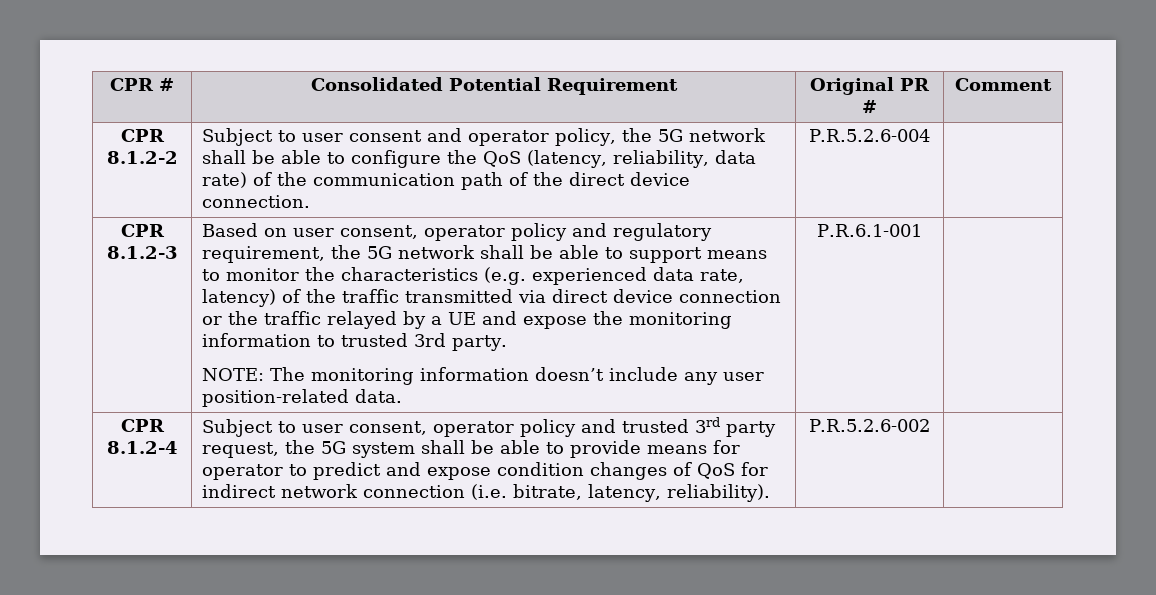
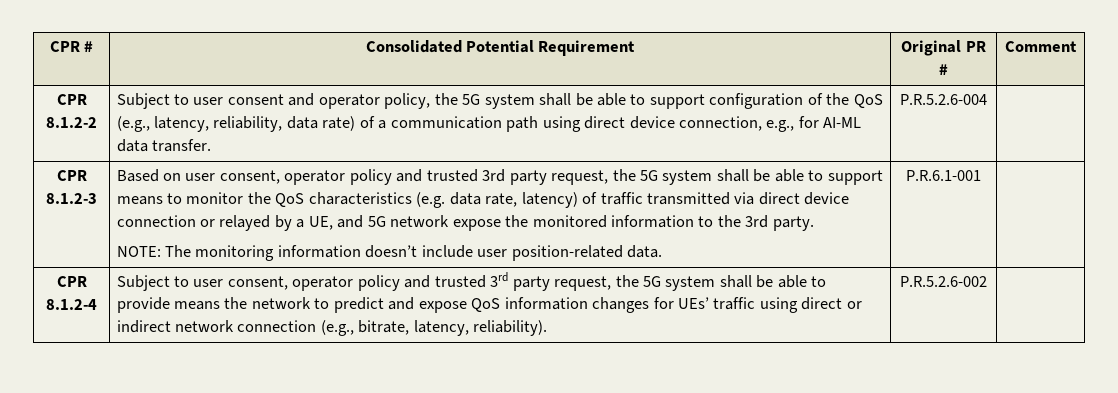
- CPR 8.1.2-2 | Subject to user consent and operator policy, the 5G network shall be able to configure the QoS (latency, reliability, data rate) of the communication path of the direct device connection. | P.R.5.2.6-004 |
+ CPR 8.1.2-2 | Subject to user consent and operator policy, the 5G system shall be able to support configuration of the QoS (e.g., latency, reliability, data rate) of a communication path using direct device connection, e.g., for AI-ML data transfer. | P.R.5.2.6-004 |
- Based on user consent, operator policy and regulatory requirement, the 5G network shall be able to support means to monitor the characteristics (e.g. experienced data rate, latency) of the traffic transmitted via direct device connection or the traffic relayed by a UE and expose the monitoring information to trusted 3rd party.
+ Based on user consent, operator policy and trusted 3rd party request, the 5G system shall be able to support means to monitor the QoS characteristics (e.g. data rate, latency) of traffic transmitted via direct device connection or relayed by a UE, and 5G network expose the monitored information to the 3rd party.
- NOTE: The monitoring information doesn’t include any user position-related data.
+ NOTE: The monitoring information doesn’t include user position-related data.
- Subject to user consent, operator policy and trusted 3rd party request, the 5G system shall be able to provide means for operator to predict and expose condition changes of QoS for indirect network connection (i.e. bitrate, latency, reliability).
+ Subject to user consent, operator policy and trusted 3rd party request, the 5G system shall be able to provide means the network to predict and expose QoS information changes for UEs’ traffic using direct or indirect network connection (e.g., bitrate, latency, reliability).

